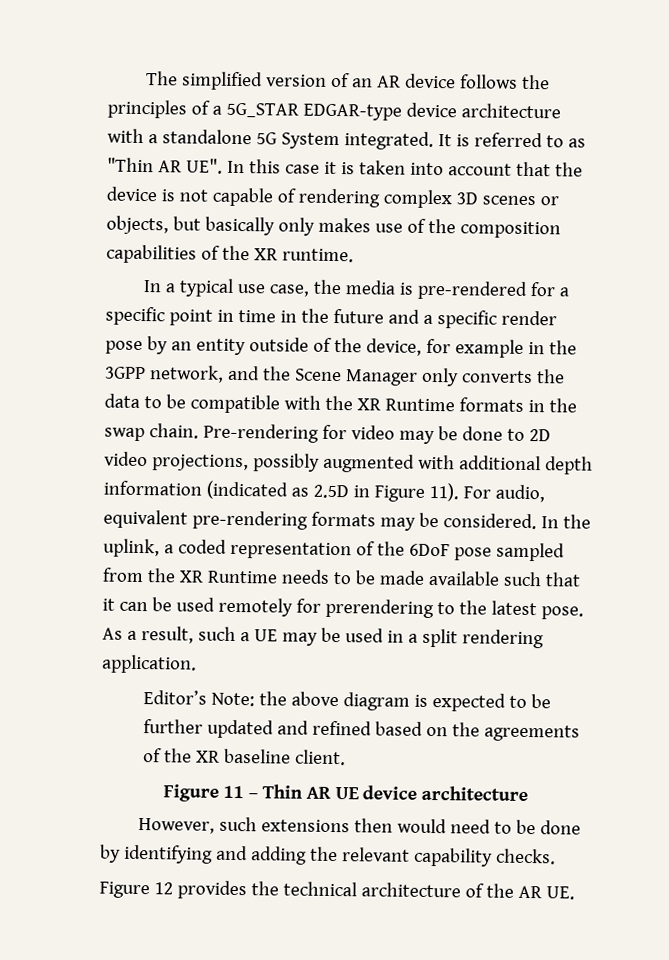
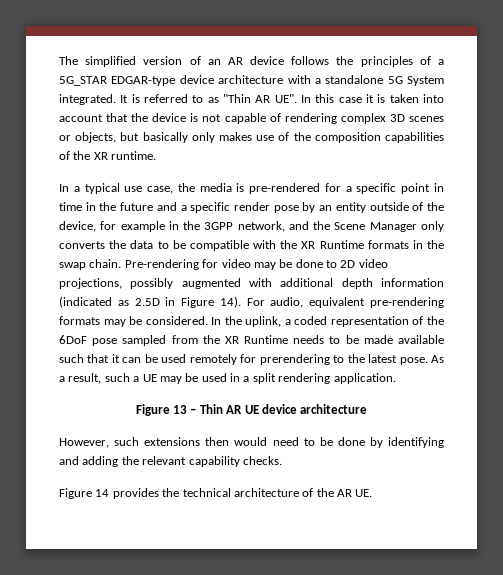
- Pre-rendering for video may be done to 2D video projections, possibly augmented with additional depth information (indicated as 2.5D in Figure 11).
+ Pre-rendering for video may be done to 2D video projections, possibly augmented with additional depth information (indicated as 2.5D in Figure 14).
- Editor’s Note: the above diagram is expected to be further updated and refined based on the agreements of the XR baseline client.
- Figure 11 – Thin AR UE device architecture
+ Figure 13 – Thin AR UE device architecture
- Figure 12 provides the technical architecture of the AR UE.
+ Figure 14 provides the technical architecture of the AR UE.

